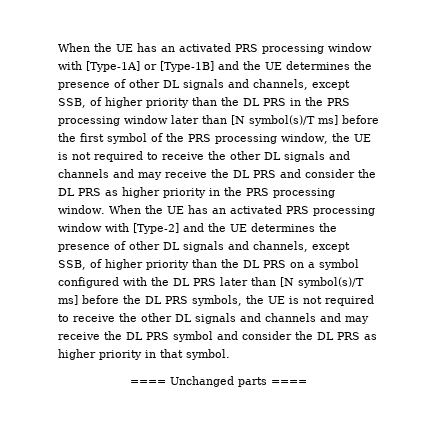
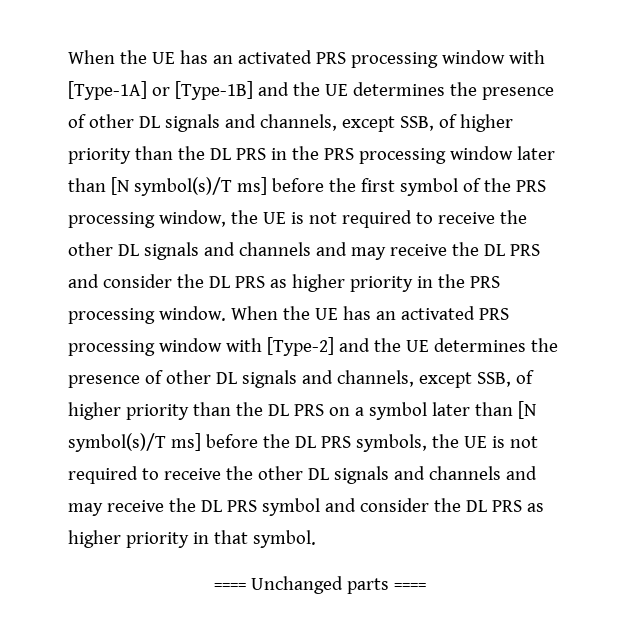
- When the UE has an activated PRS processing window with [Type-2] and the UE determines the presence of other DL signals and channels, except SSB, of higher priority than the DL PRS on a symbol configured with the DL PRS later than [N symbol(s)/T ms] before the DL PRS symbols, the UE is not required to receive the other DL signals and channels and may receive the DL PRS symbol and consider the DL PRS as higher priority in that symbol.
+ When the UE has an activated PRS processing window with [Type-2] and the UE determines the presence of other DL signals and channels, except SSB, of higher priority than the DL PRS on a symbol later than [N symbol(s)/T ms] before the DL PRS symbols, the UE is not required to receive the other DL signals and channels and may receive the DL PRS symbol and consider the DL PRS as higher priority in that symbol.

